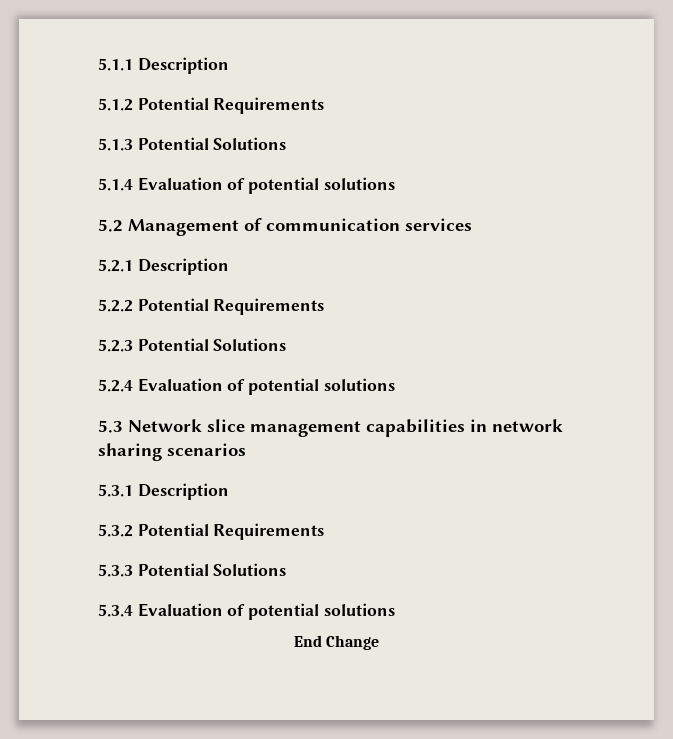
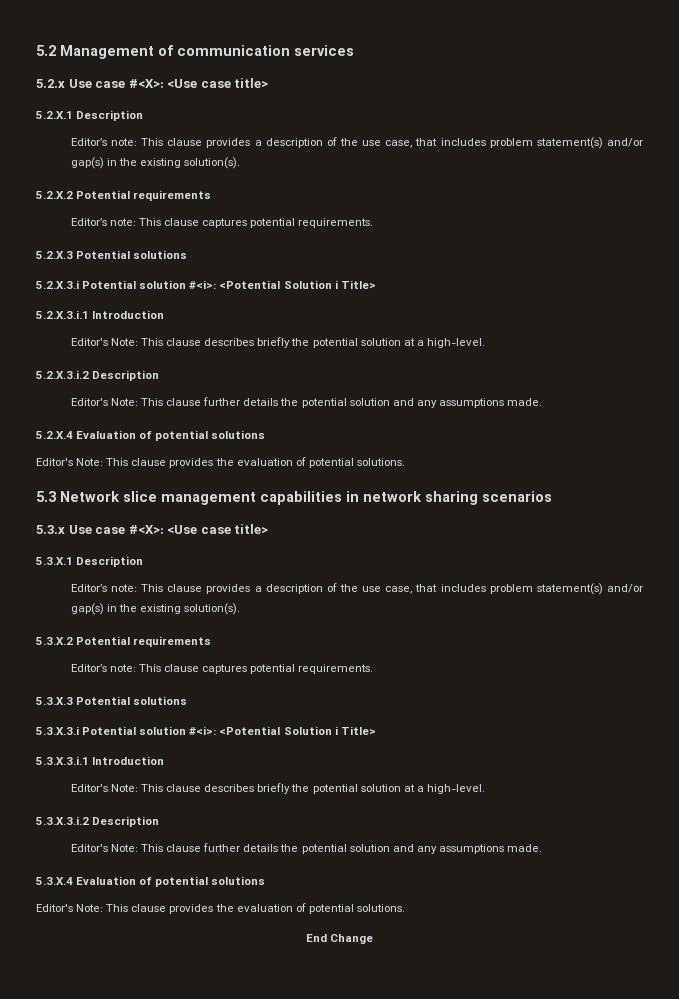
- 5.1.1 Description
- 5.1.2 Potential Requirements
- 5.1.3 Potential Solutions
- 5.1.4 Evaluation of potential solutions
- 5.2.1 Description
- 5.2.2 Potential Requirements
- 5.2.3 Potential Solutions
- 5.2.4 Evaluation of potential solutions
+ 5.2.x Use case #<X>: <Use case title>
+ 5.2.X.1 Description
+ Editor’s note: This clause provides a description of the use case, that includes problem statement(s) and/or gap(s) in the existing solution(s).
+ 5.2.X.2 Potential requirements
+ Editor’s note: This clause captures potential requirements.
+ 5.2.X.3 Potential solutions
+ 5.2.X.3.i Potential solution #<i>: <Potential Solution i Title>
+ 5.2.X.3.i.1 Introduction
+ Editor's Note: This clause describes briefly the potential solution at a high-level.
+ 5.2.X.3.i.2 Description
+ Editor's Note: This clause further details the potential solution and any assumptions made.
+ 5.2.X.4 Evaluation of potential solutions
+ Editor's Note: This clause provides the evaluation of potential solutions.
- 5.3.1 Description
- 5.3.2 Potential Requirements
- 5.3.3 Potential Solutions
- 5.3.4 Evaluation of potential solutions
+ 5.3.x Use case #<X>: <Use case title>
+ 5.3.X.1 Description
+ Editor’s note: This clause provides a description of the use case, that includes problem statement(s) and/or gap(s) in the existing solution(s).
+ 5.3.X.2 Potential requirements
+ Editor’s note: This clause captures potential requirements.
+ 5.3.X.3 Potential solutions
+ 5.3.X.3.i Potential solution #<i>: <Potential Solution i Title>
+ 5.3.X.3.i.1 Introduction
+ Editor's Note: This clause describes briefly the potential solution at a high-level.
+ 5.3.X.3.i.2 Description
+ Editor's Note: This clause further details the potential solution and any assumptions made.
+ 5.3.X.4 Evaluation of potential solutions
+ Editor's Note: This clause provides the evaluation of potential solutions.

